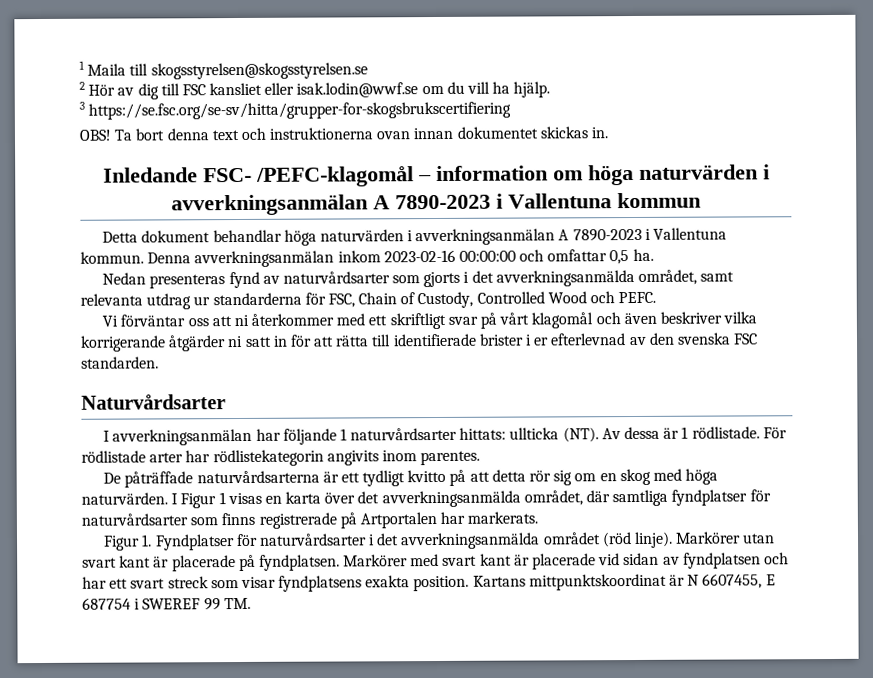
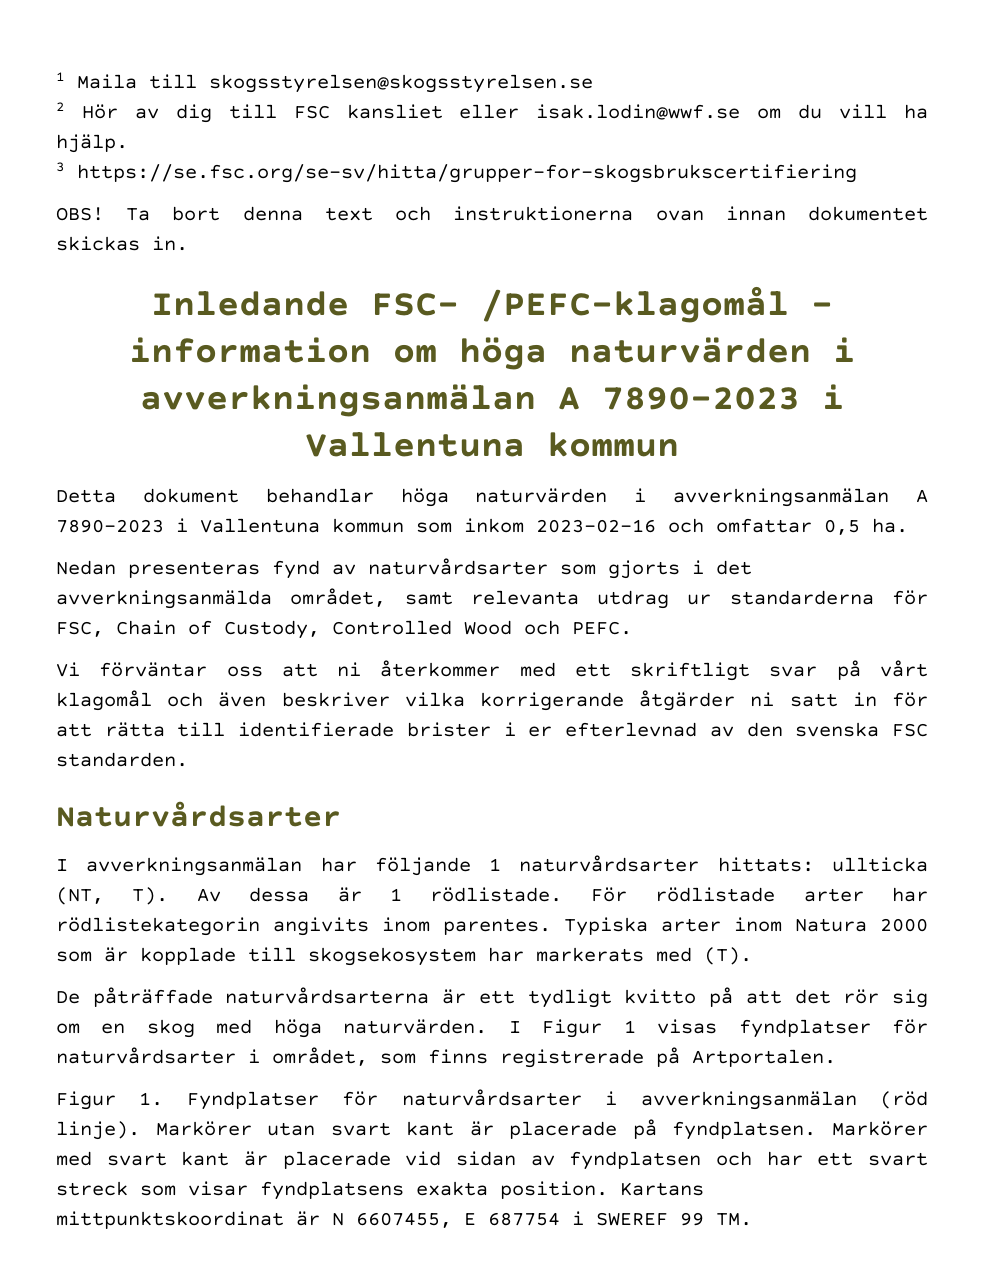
- Detta dokument behandlar höga naturvärden i avverkningsanmälan A 7890-2023 i Vallentuna kommun. Denna avverkningsanmälan inkom 2023-02-16 00:00:00 och omfattar 0,5 ha.
+ Detta dokument behandlar höga naturvärden i avverkningsanmälan A 7890-2023 i Vallentuna kommun som inkom 2023-02-16 och omfattar 0,5 ha.
- I avverkningsanmälan har följande 1 naturvårdsarter hittats: ullticka (NT). Av dessa är 1 rödlistade.
+ I avverkningsanmälan har följande 1 naturvårdsarter hittats: ullticka (NT, T). Av dessa är 1 rödlistade.
+ Typiska arter inom Natura 2000 som är kopplade till skogsekosystem har markerats med (T).
- De påträffade naturvårdsarterna är ett tydligt kvitto på att detta rör sig om en skog med höga naturvärden.
+ De påträffade naturvårdsarterna är ett tydligt kvitto på att det rör sig om en skog med höga naturvärden.
- I Figur 1 visas en karta över det avverkningsanmälda området, där samtliga fyndplatser för naturvårdsarter som finns registrerade på Artportalen har markerats.
+ I Figur 1 visas fyndplatser för naturvårdsarter i området, som finns registrerade på Artportalen.
- Figur 1. Fyndplatser för naturvårdsarter i det avverkningsanmälda området (röd linje).
+ Figur 1. Fyndplatser för naturvårdsarter i avverkningsanmälan (röd linje).

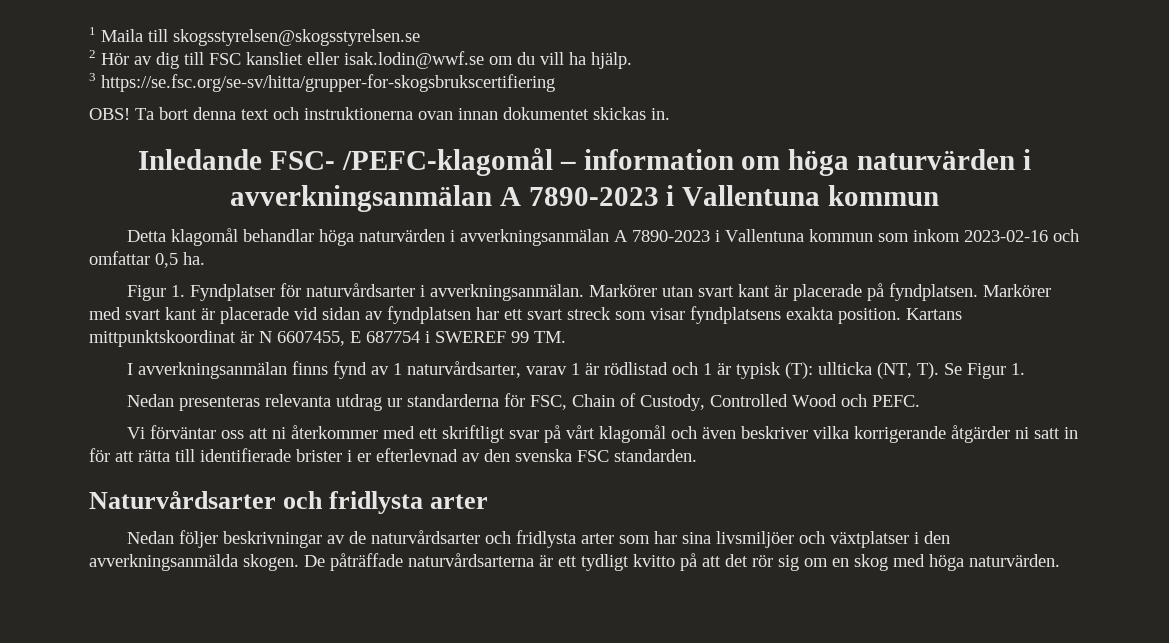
- Detta dokument behandlar höga naturvärden i avverkningsanmälan A 7890-2023 i Vallentuna kommun som inkom 2023-02-16 och omfattar 0,5 ha.
+ Detta klagomål behandlar höga naturvärden i avverkningsanmälan A 7890-2023 i Vallentuna kommun som inkom 2023-02-16 och omfattar 0,5 ha.
- Nedan presenteras fynd av naturvårdsarter som gjorts i det avverkningsanmälda området, samt relevanta utdrag ur standarderna för FSC, Chain of Custody, Controlled Wood och PEFC.
+ Figur 1. Fyndplatser för naturvårdsarter i avverkningsanmälan. Markörer utan svart kant är placerade på fyndplatsen. Markörer med svart kant är placerade vid sidan av fyndplatsen har ett svart streck som visar fyndplatsens exakta position. Kartans mittpunktskoordinat är N 6607455, E 687754 i SWEREF 99 TM.
+ I avverkningsanmälan finns fynd av 1 naturvårdsarter, varav 1 är rödlistad och 1 är typisk (T): ullticka (NT, T). Se Figur 1.
+ Nedan presenteras relevanta utdrag ur standarderna för FSC, Chain of Custody, Controlled Wood och PEFC.
- Naturvårdsarter
- I avverkningsanmälan har följande 1 naturvårdsarter hittats: ullticka (NT, T). Av dessa är 1 rödlistade. För rödlistade arter har rödlistekategorin angivits inom parentes. Typiska arter inom Natura 2000 som är kopplade till skogsekosystem har markerats med (T).
- De påträffade naturvårdsarterna är ett tydligt kvitto på att det rör sig om en skog med höga naturvärden. I Figur 1 visas fyndplatser för naturvårdsarter i området, som finns registrerade på Artportalen.
- Figur 1. Fyndplatser för naturvårdsarter i avverkningsanmälan (röd linje). Markörer utan svart kant är placerade på fyndplatsen. Markörer med svart kant är placerade vid sidan av fyndplatsen och har ett svart streck som visar fyndplatsens exakta position. Kartans mittpunktskoordinat är N 6607455, E 687754 i SWEREF 99 TM.
+ Naturvårdsarter och fridlysta arter
+ Nedan följer beskrivningar av de naturvårdsarter och fridlysta arter som har sina livsmiljöer och växtplatser i den avverkningsanmälda skogen. De påträffade naturvårdsarterna är ett tydligt kvitto på att det rör sig om en skog med höga naturvärden.

